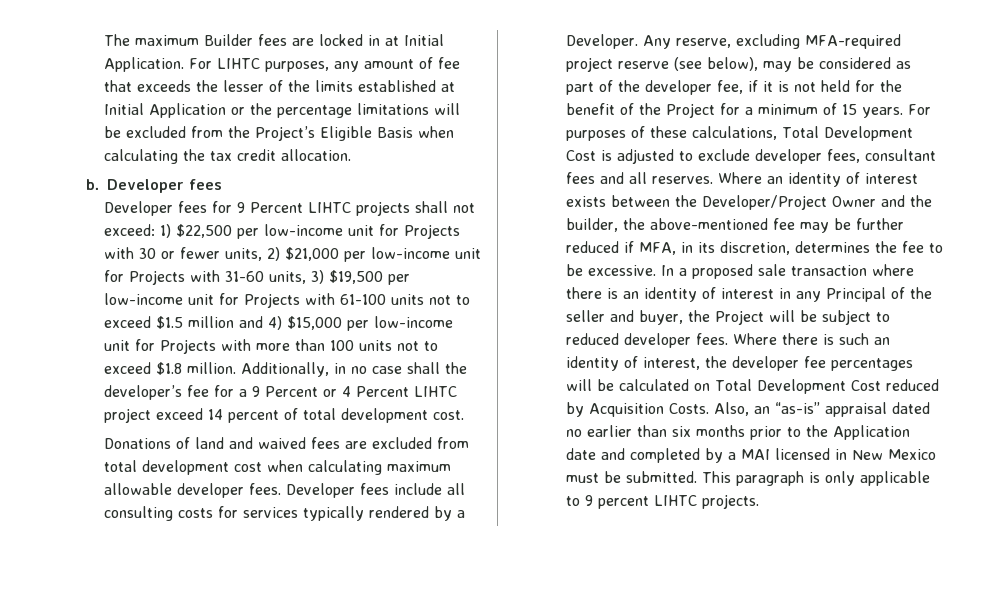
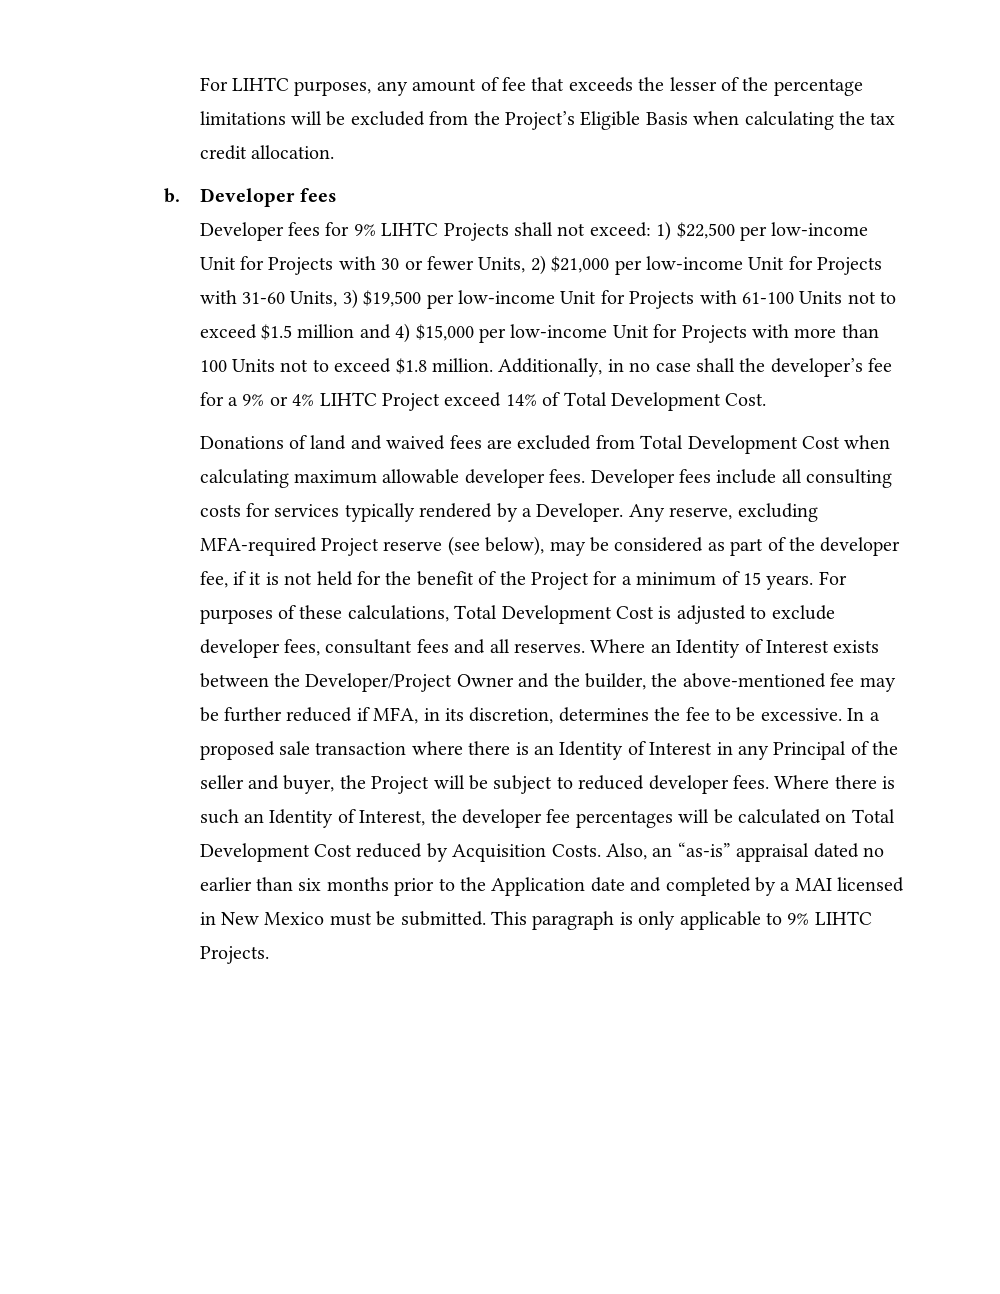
- The maximum Builder fees are locked in at Initial Application. For LIHTC purposes, any amount of fee that exceeds the lesser of the limits established at Initial Application or the percentage limitations will be excluded from the Project’s Eligible Basis when calculating the tax credit allocation.
+ For LIHTC purposes, any amount of fee that exceeds the lesser of the percentage limitations will be excluded from the Project’s Eligible Basis when calculating the tax credit allocation.
- Developer fees for 9 Percent LIHTC projects shall not exceed: 1) $22,500 per low-income unit for Projects with 30 or fewer units, 2) $21,000 per low-income unit for Projects with 31-60 units, 3) $19,500 per low-income unit for Projects with 61-100 units not to exceed $1.5 million and 4) $15,000 per low-income unit for Projects with more than 100 units not to exceed $1.8 million.
+ Developer fees for 9% LIHTC Projects shall not exceed: 1) $22,500 per low-income Unit for Projects with 30 or fewer Units, 2) $21,000 per low-income Unit for Projects with 31-60 Units, 3) $19,500 per low-income Unit for Projects with 61-100 Units not to exceed $1.5 million and 4) $15,000 per low-income Unit for Projects with more than 100 Units not to exceed $1.8 million.
- Additionally, in no case shall the developer’s fee for a 9 Percent or 4 Percent LIHTC project exceed 14 percent of total development cost.
+ Additionally, in no case shall the developer’s fee for a 9% or 4% LIHTC Project exceed 14% of Total Development Cost.
- Donations of land and waived fees are excluded from total development cost when calculating maximum allowable developer fees.
+ Donations of land and waived fees are excluded from Total Development Cost when calculating maximum allowable developer fees.
- Any reserve, excluding MFA-required project reserve (see below), may be considered as part of the developer fee, if it is not held for the benefit of the Project for a minimum of 15 years.
+ Any reserve, excluding MFA-required Project reserve (see below), may be considered as part of the developer fee, if it is not held for the benefit of the Project for a minimum of 15 years.
- Where an identity of interest exists between the Developer/Project Owner and the builder, the above-mentioned fee may be further reduced if MFA, in its discretion, determines the fee to be excessive.
+ Where an Identity of Interest exists between the Developer/Project Owner and the builder, the above-mentioned fee may be further reduced if MFA, in its discretion, determines the fee to be excessive.
- In a proposed sale transaction where there is an identity of interest in any Principal of the seller and buyer, the Project will be subject to reduced developer fees.
+ In a proposed sale transaction where there is an Identity of Interest in any Principal of the seller and buyer, the Project will be subject to reduced developer fees.
- Where there is such an identity of interest, the developer fee percentages will be calculated on Total Development Cost reduced by Acquisition Costs.
+ Where there is such an Identity of Interest, the developer fee percentages will be calculated on Total Development Cost reduced by Acquisition Costs.
- This paragraph is only applicable to 9 percent LIHTC projects.
+ This paragraph is only applicable to 9% LIHTC Projects.

